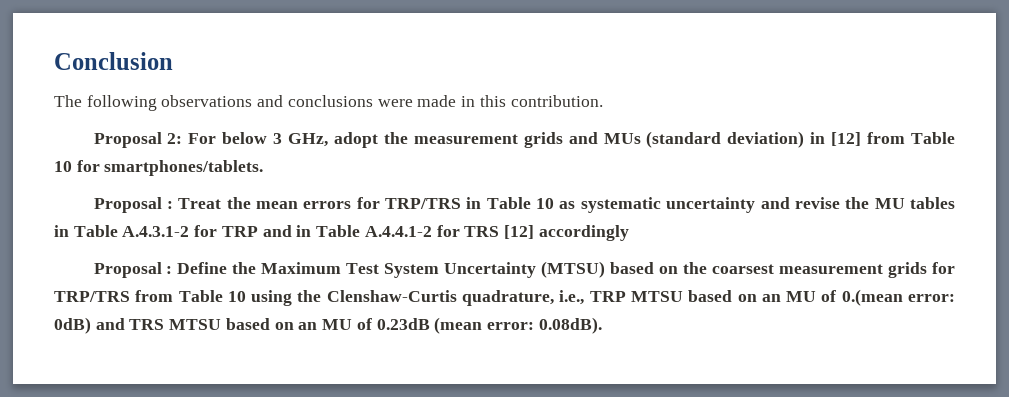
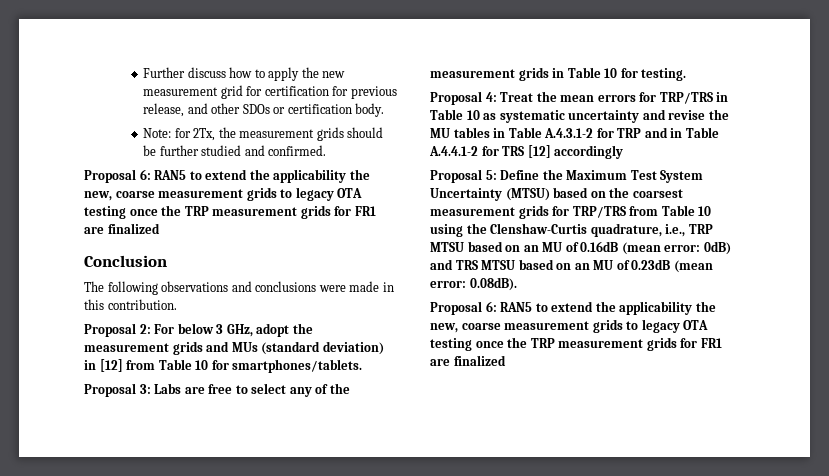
+ Further discuss how to apply the new measurement grid for certification for previous release, and other SDOs or certification body.
+ Note: for 2Tx, the measurement grids should be further studied and confirmed.
+ Proposal 6: RAN5 to extend the applicability the new, coarse measurement grids to legacy OTA testing once the TRP measurement grids for FR1 are finalized
- Proposal : Treat the mean errors for TRP/TRS in Table 10 as systematic uncertainty and revise the MU tables in Table A.4.3.1-2 for TRP and in Table A.4.4.1-2 for TRS [12] accordingly
+ Proposal 3: Labs are free to select any of the measurement grids in Table 10 for testing.
+ Proposal 4: Treat the mean errors for TRP/TRS in Table 10 as systematic uncertainty and revise the MU tables in Table A.4.3.1-2 for TRP and in Table A.4.4.1-2 for TRS [12] accordingly
- Proposal : Define the Maximum Test System Uncertainty (MTSU) based on the coarsest measurement grids for TRP/TRS from Table 10 using the Clenshaw-Curtis quadrature, i.e., TRP MTSU based on an MU of 0.(mean error: 0dB) and TRS MTSU based on an MU of 0.23dB (mean error: 0.08dB).
+ Proposal 5: Define the Maximum Test System Uncertainty (MTSU) based on the coarsest measurement grids for TRP/TRS from Table 10 using the Clenshaw-Curtis quadrature, i.e., TRP MTSU based on an MU of 0.16dB (mean error: 0dB) and TRS MTSU based on an MU of 0.23dB (mean error: 0.08dB).
+ Proposal 6: RAN5 to extend the applicability the new, coarse measurement grids to legacy OTA testing once the TRP measurement grids for FR1 are finalized

